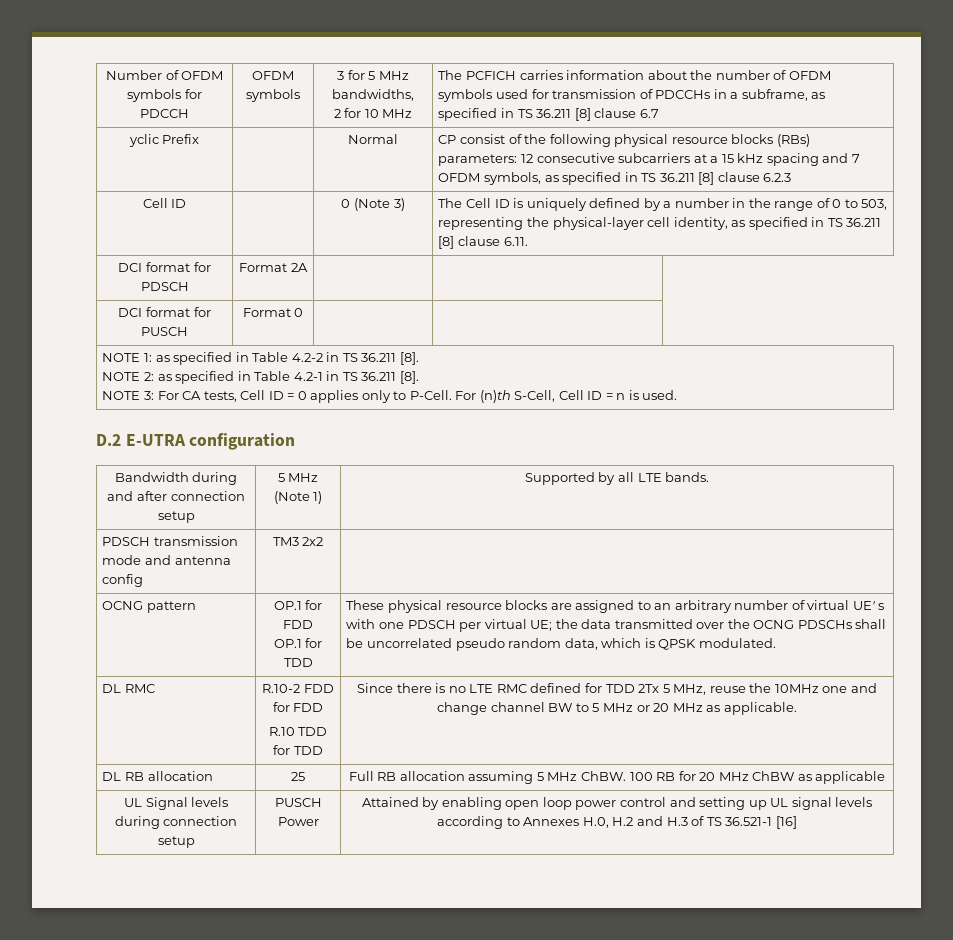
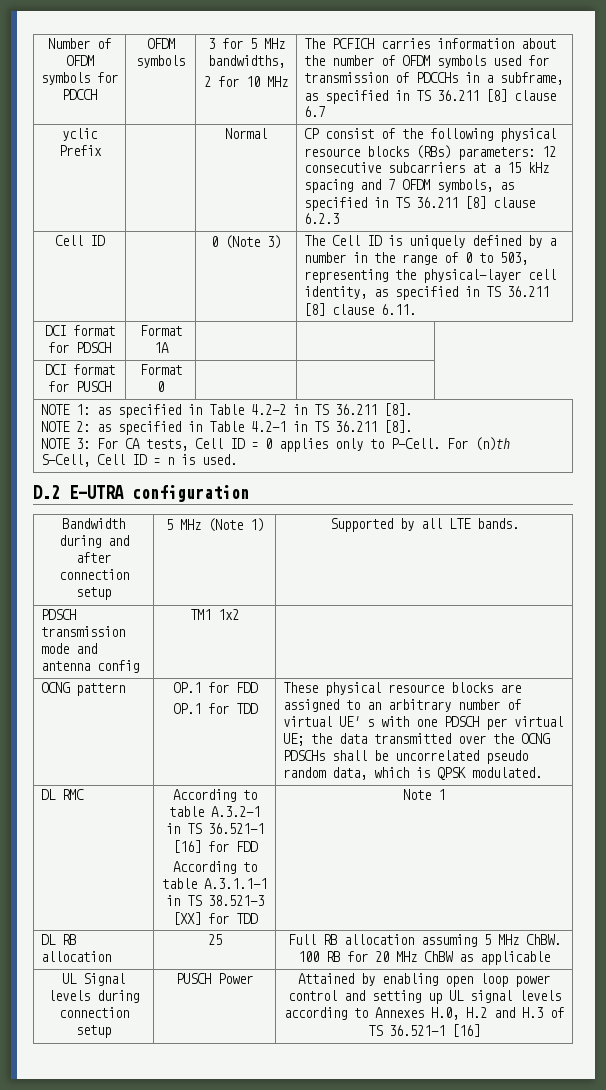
- DCI format for PDSCH | Format 2A | |
+ DCI format for PDSCH | Format 1A | |
- PDSCH transmission mode and antenna config | TM3 2x2 |
+ PDSCH transmission mode and antenna config | TM1 1x2 |
- DL RMC | R.10-2 FDD for FDD
- R.10 TDD for TDD | Since there is no LTE RMC defined for TDD 2Tx 5 MHz, reuse the 10MHz one and change channel BW to 5 MHz or 20 MHz as applicable.
+ DL RMC | According to table A.3.2-1 in TS 36.521-1 [16] for FDD
+ According to table A.3.1.1-1 in TS 38.521-3 [XX] for TDD | Note 1

